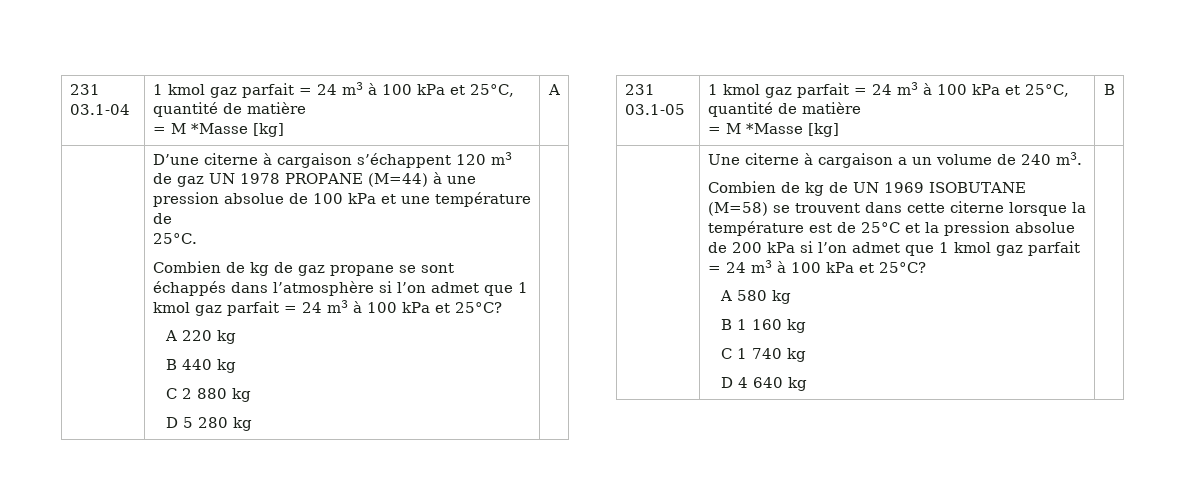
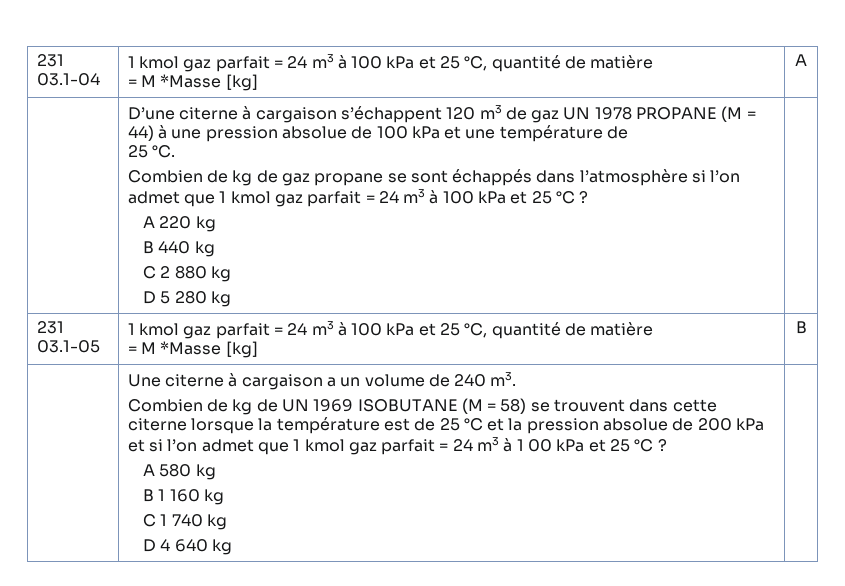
- 231 03.1-04 | 1 kmol gaz parfait = 24 m3 à 100 kPa et 25°C, quantité de matière
+ 231 03.1-04 | 1 kmol gaz parfait = 24 m3 à 100 kPa et 25 °C, quantité de matière
- D’une citerne à cargaison s’échappent 120 m3 de gaz UN 1978 PROPANE (M=44) à une pression absolue de 100 kPa et une température de
+ D’une citerne à cargaison s’échappent 120 m3 de gaz UN 1978 PROPANE (M = 44) à une pression absolue de 100 kPa et une température de
- 25°C.
+ 25 °C.
- Combien de kg de gaz propane se sont échappés dans l’atmosphère si l’on admet que 1 kmol gaz parfait = 24 m3 à 100 kPa et 25°C?
+ Combien de kg de gaz propane se sont échappés dans l’atmosphère si l’on admet que 1 kmol gaz parfait = 24 m3 à 100 kPa et 25 °C ?
- 231 03.1-05 | 1 kmol gaz parfait = 24 m3 à 100 kPa et 25°C, quantité de matière
+ 231 03.1-05 | 1 kmol gaz parfait = 24 m3 à 100 kPa et 25 °C, quantité de matière
- Combien de kg de UN 1969 ISOBUTANE (M=58) se trouvent dans cette citerne lorsque la température est de 25°C et la pression absolue de 200 kPa si l’on admet que 1 kmol gaz parfait = 24 m3 à 100 kPa et 25°C?
+ Combien de kg de UN 1969 ISOBUTANE (M = 58) se trouvent dans cette citerne lorsque la température est de 25 °C et la pression absolue de 200 kPa et si l’on admet que 1 kmol gaz parfait = 24 m3 à 1 00 kPa et 25 °C ?

